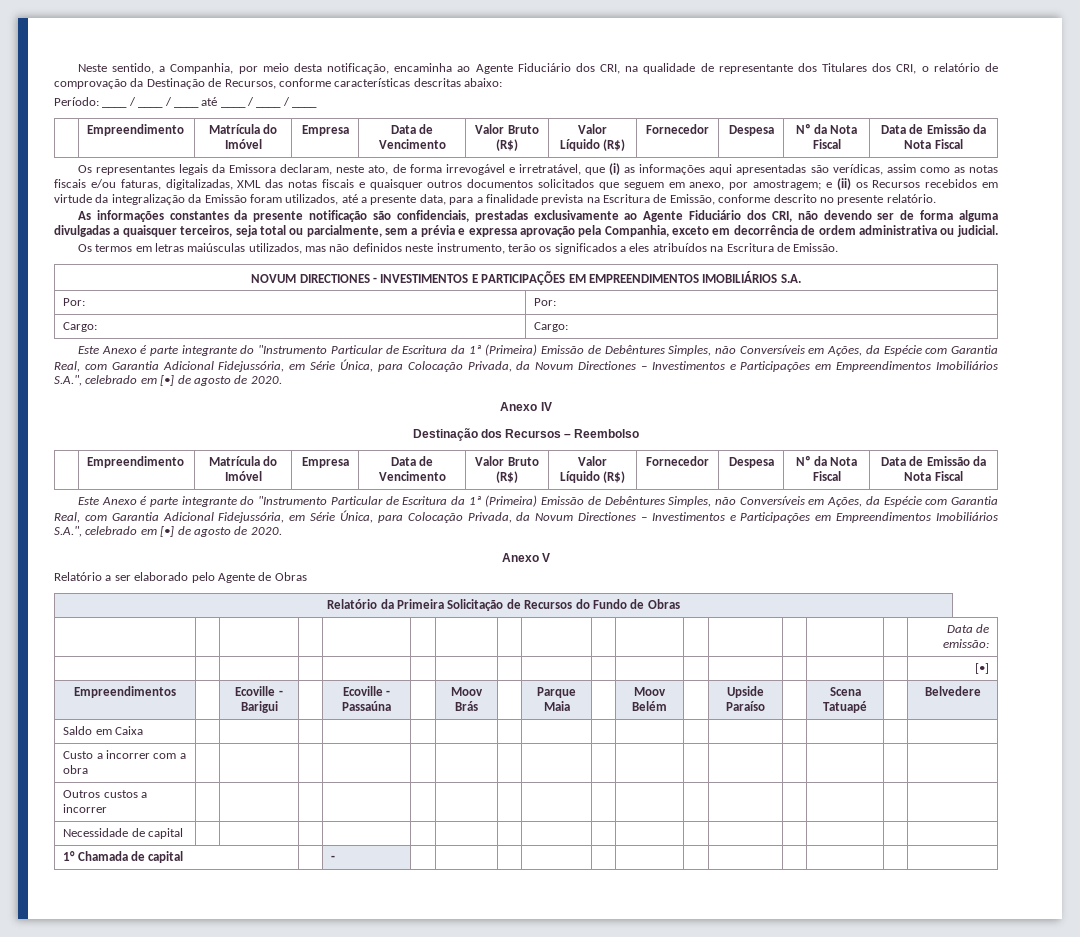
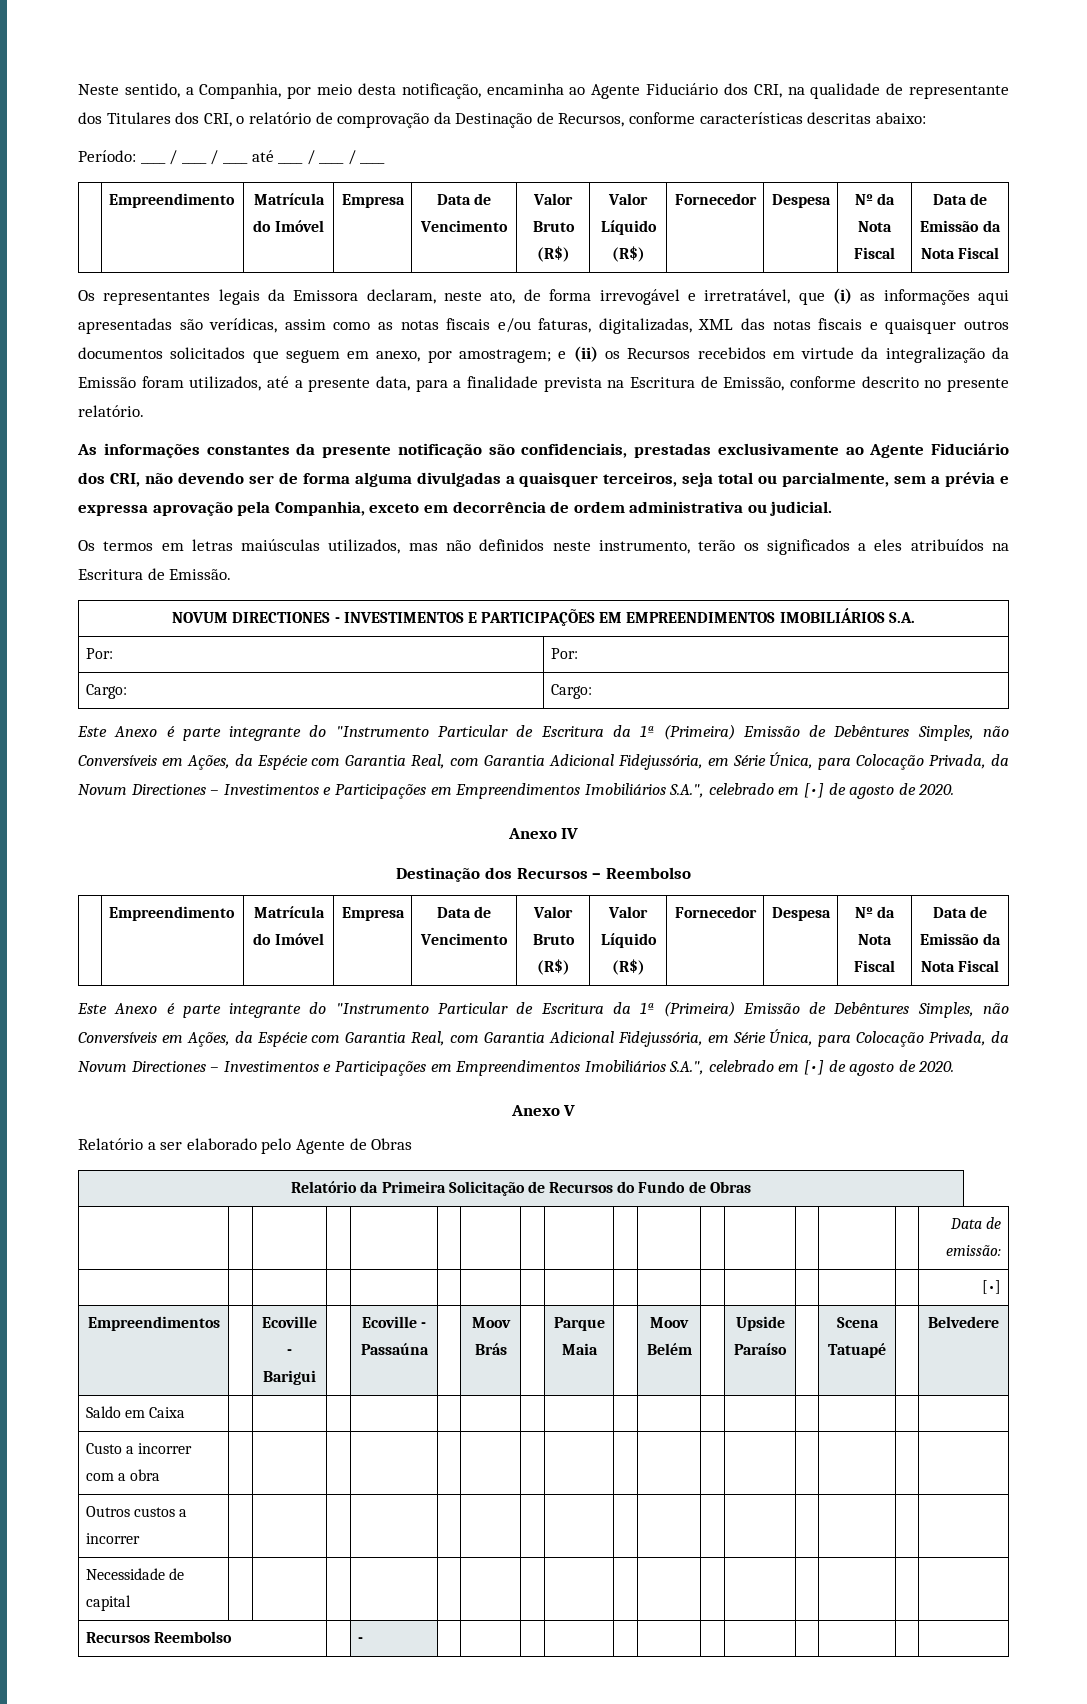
- 1° Chamada de capital | | - | | | | | | | | | | | |
+ Recursos Reembolso | | - | | | | | | | | | | | |

